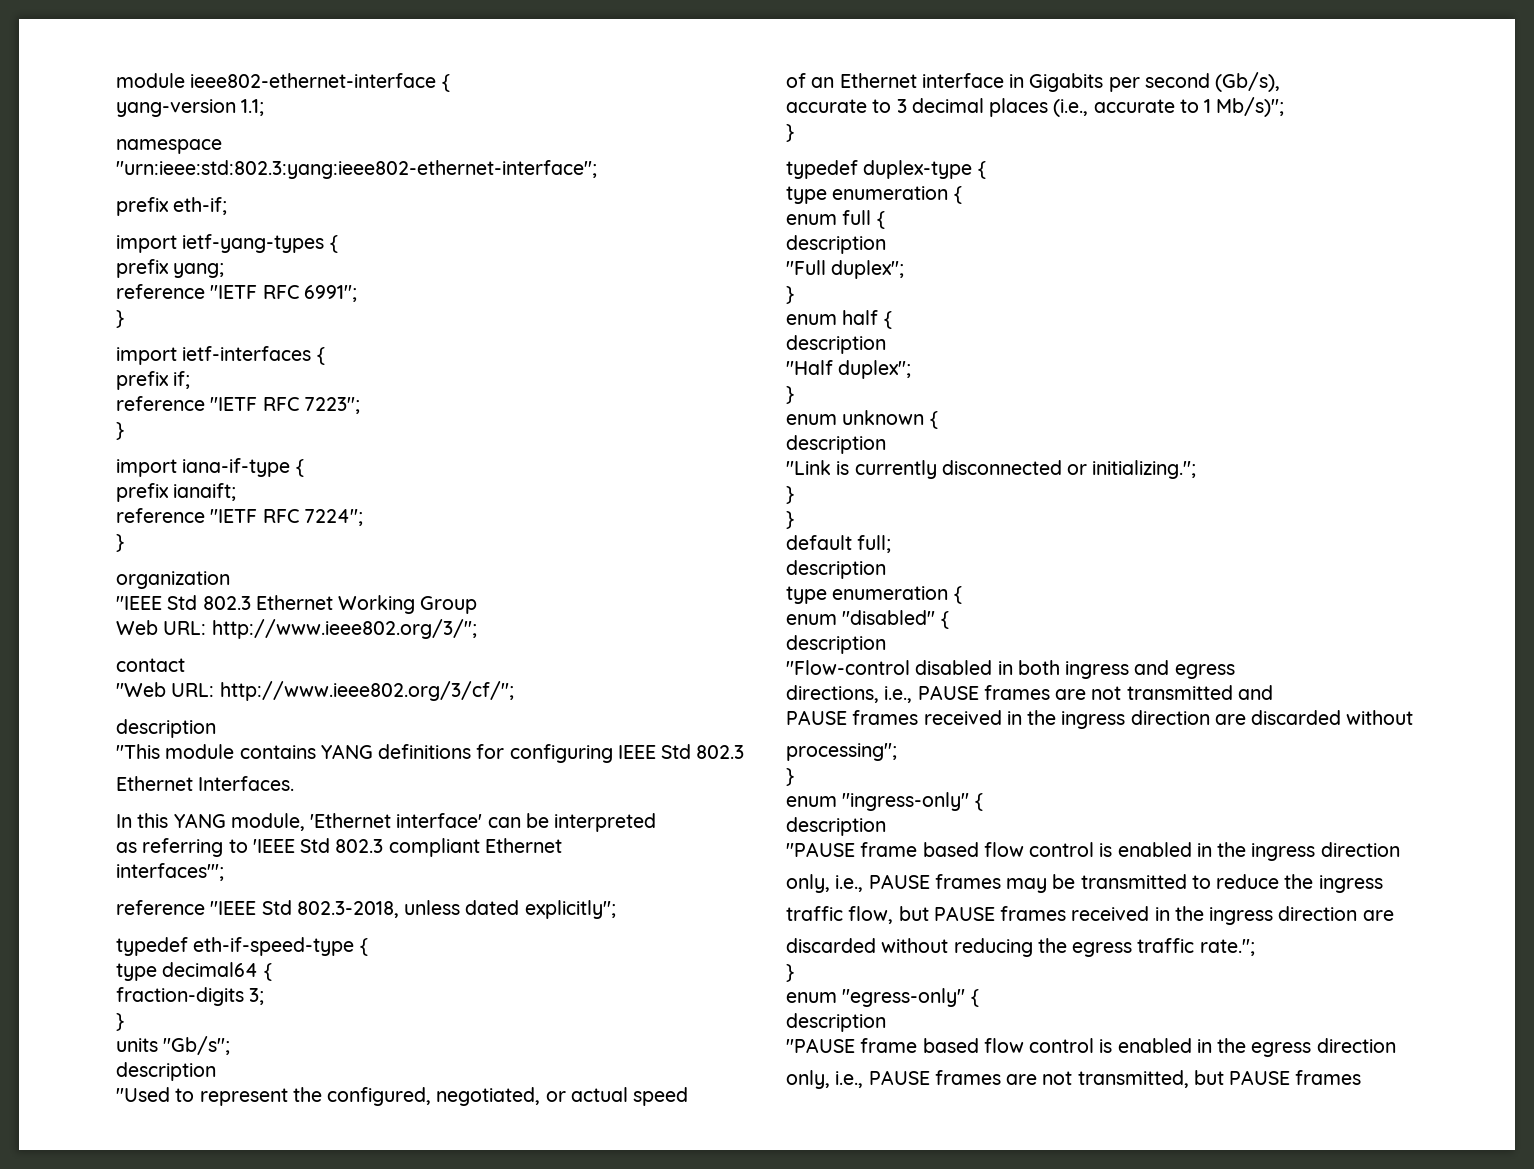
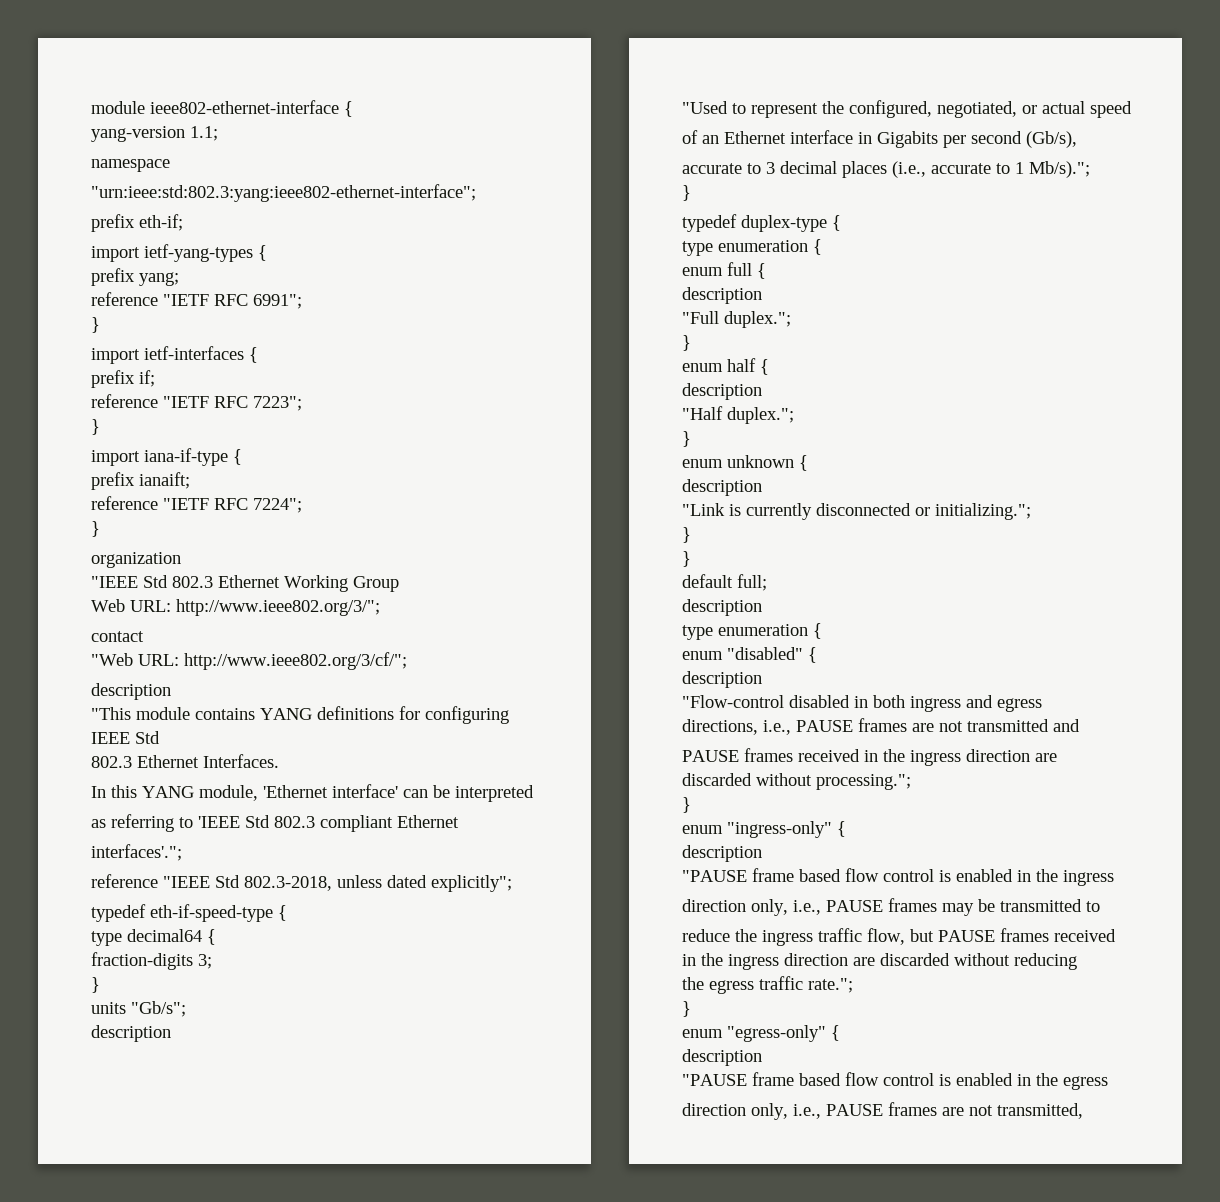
- "This module contains YANG definitions for configuring IEEE Std 802.3
- Ethernet Interfaces.
+ "This module contains YANG definitions for configuring IEEE Std
+ 802.3 Ethernet Interfaces.
- interfaces'";
+ interfaces'.";
- accurate to 3 decimal places (i.e., accurate to 1 Mb/s)";
+ accurate to 3 decimal places (i.e., accurate to 1 Mb/s).";
- "Full duplex";
+ "Full duplex.";
- "Half duplex";
+ "Half duplex.";
- PAUSE frames received in the ingress direction are discarded without
- processing";
+ PAUSE frames received in the ingress direction are
+ discarded without processing.";
- "PAUSE frame based flow control is enabled in the ingress direction
- only, i.e., PAUSE frames may be transmitted to reduce the ingress
- traffic flow, but PAUSE frames received in the ingress direction are
- discarded without reducing the egress traffic rate.";
+ "PAUSE frame based flow control is enabled in the ingress
+ direction only, i.e., PAUSE frames may be transmitted to
+ reduce the ingress traffic flow, but PAUSE frames received
+ in the ingress direction are discarded without reducing
+ the egress traffic rate.";
- "PAUSE frame based flow control is enabled in the egress direction
- only, i.e., PAUSE frames are not transmitted, but PAUSE frames
+ "PAUSE frame based flow control is enabled in the egress
+ direction only, i.e., PAUSE frames are not transmitted,

